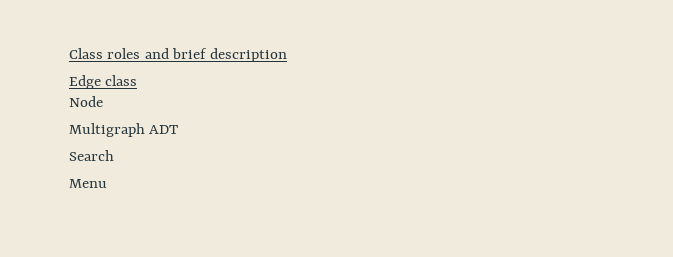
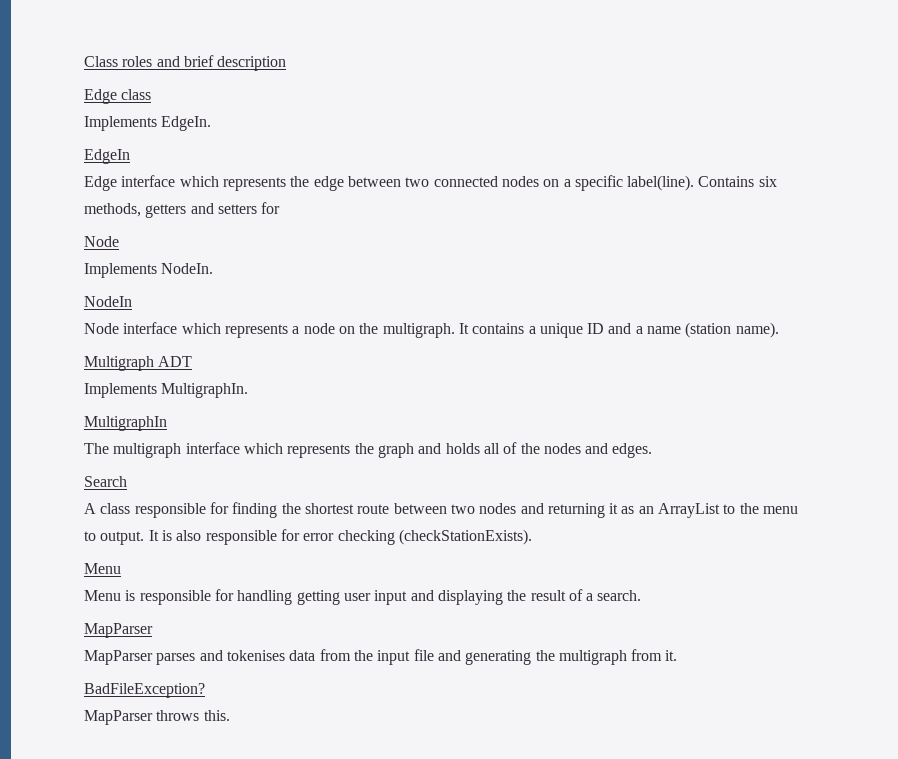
+ Implements EdgeIn.
+ EdgeIn
+ Edge interface which represents the edge between two connected nodes on a specific label(line). Contains six methods, getters and setters for
  Node
+ Implements NodeIn.
+ NodeIn
+ Node interface which represents a node on the multigraph. It contains a unique ID and a name (station name).
  Multigraph ADT
+ Implements MultigraphIn.
+ MultigraphIn
+ The multigraph interface which represents the graph and holds all of the nodes and edges.
  Search
+ A class responsible for finding the shortest route between two nodes and returning it as an ArrayList to the menu to output. It is also responsible for error checking (checkStationExists).
  Menu
+ Menu is responsible for handling getting user input and displaying the result of a search.
+ MapParser
+ MapParser parses and tokenises data from the input file and generating the multigraph from it.
+ BadFileException?
+ MapParser throws this.

